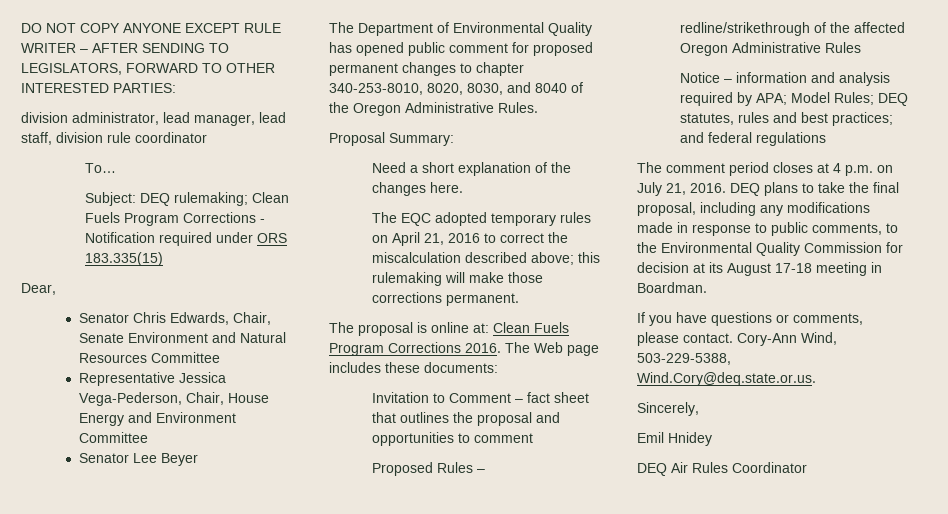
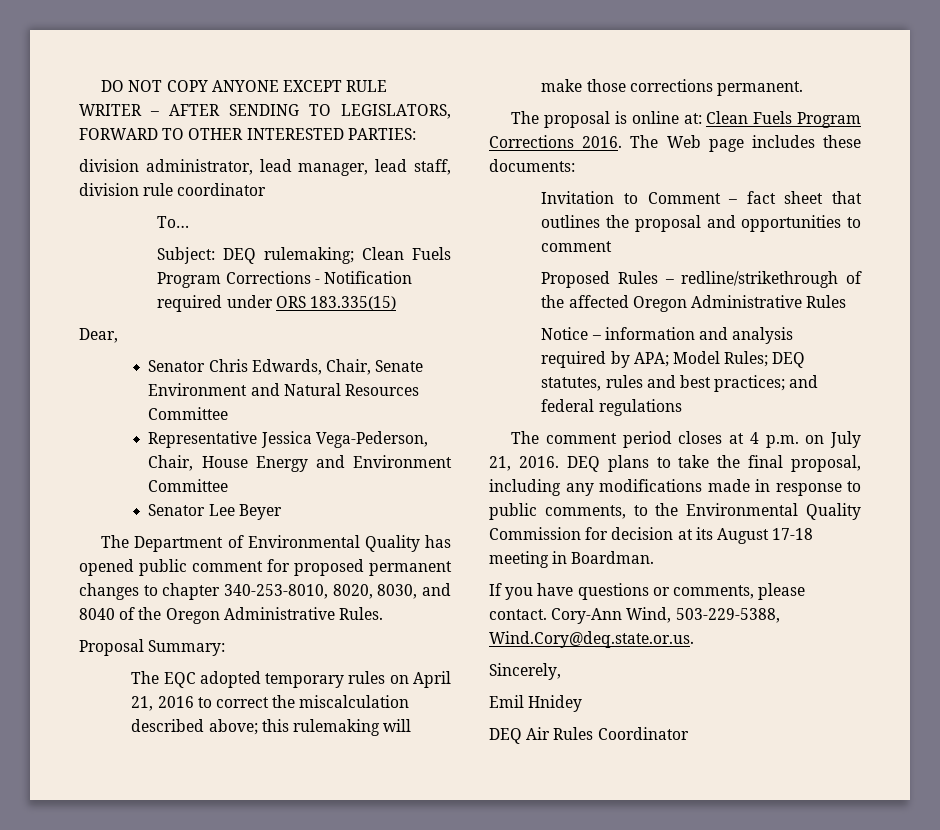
- Need a short explanation of the changes here.

